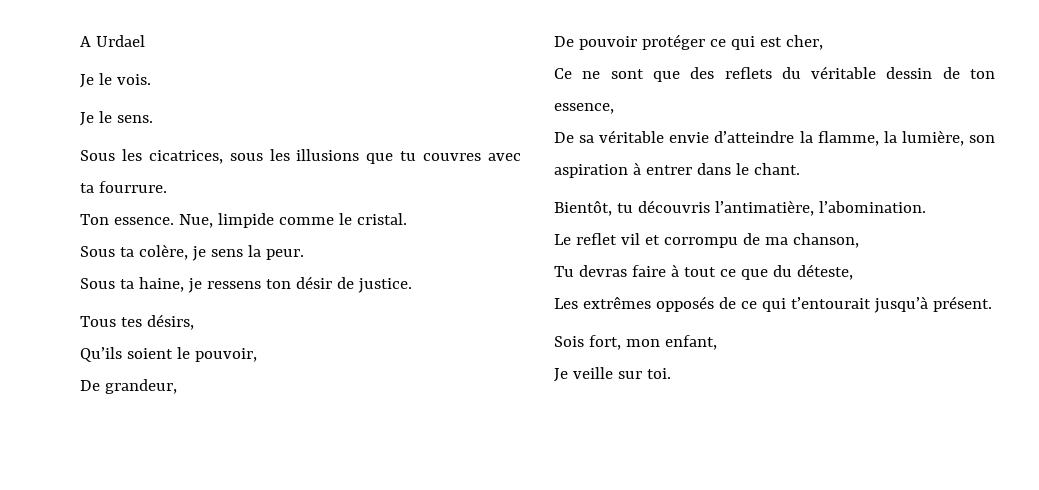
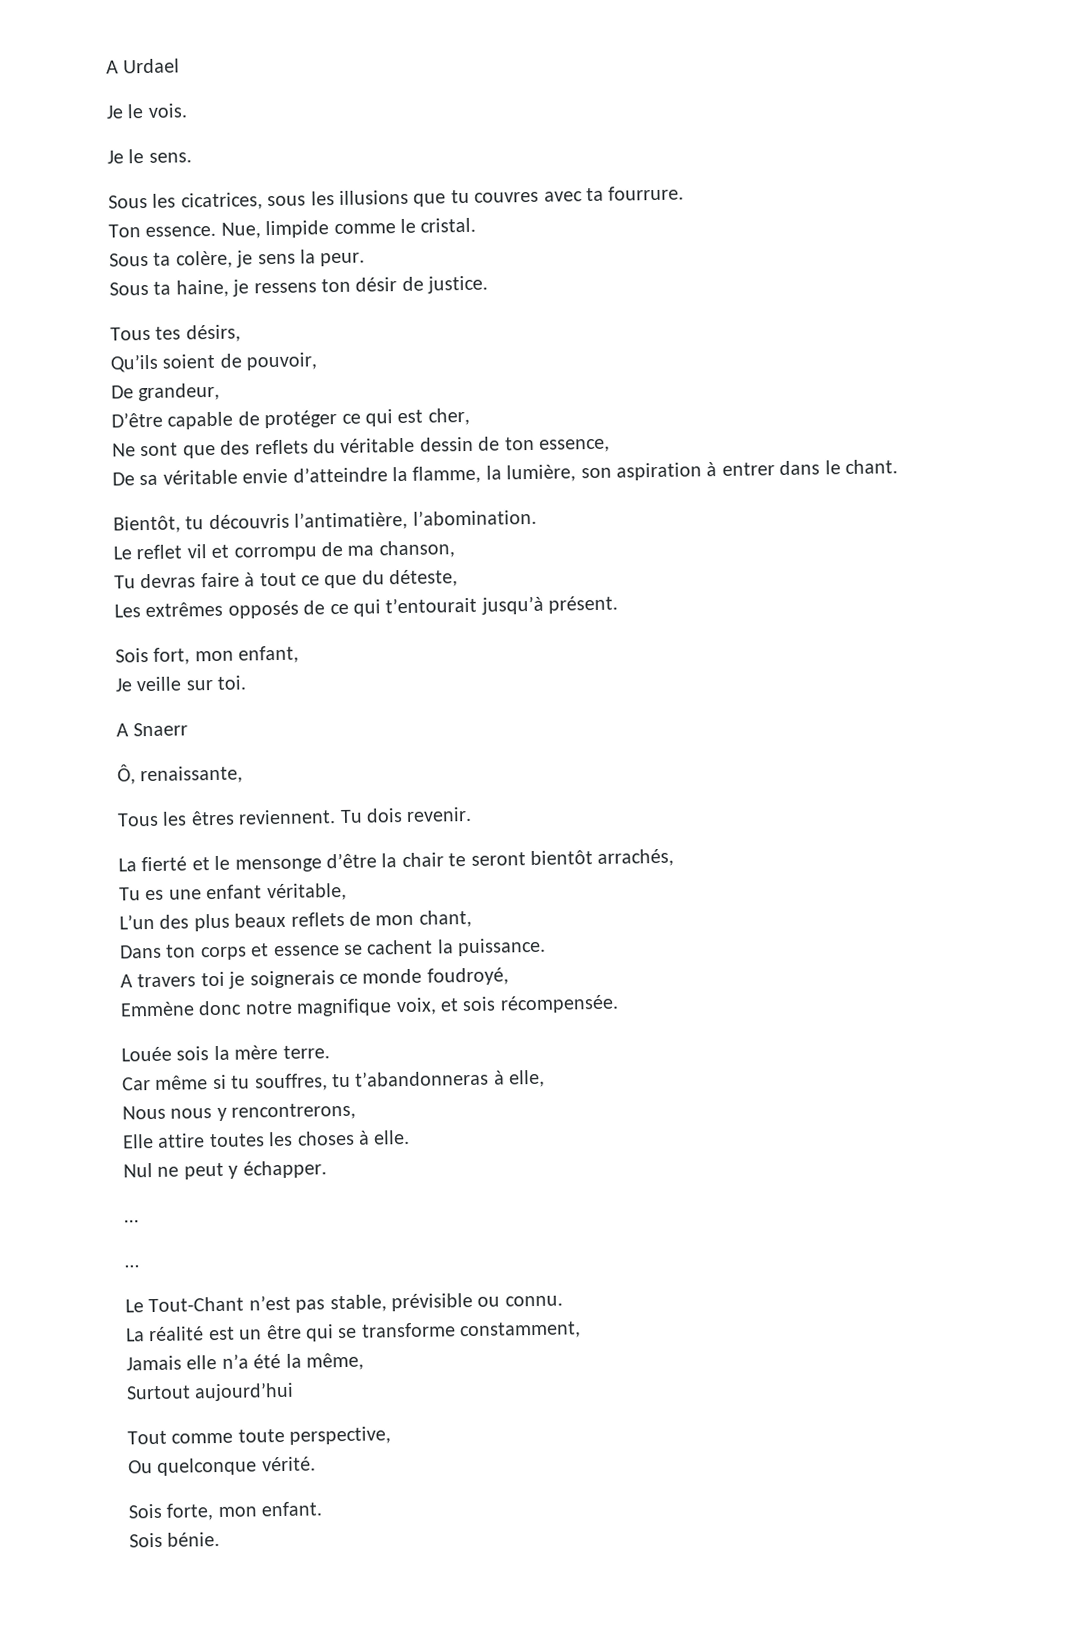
- Qu’ils soient le pouvoir,
+ Qu’ils soient de pouvoir,
- De pouvoir protéger ce qui est cher,
+ D’être capable de protéger ce qui est cher,
- Ce ne sont que des reflets du véritable dessin de ton essence,
+ Ne sont que des reflets du véritable dessin de ton essence,
+ A Snaerr
+ Ô, renaissante,
+ Tous les êtres reviennent. Tu dois revenir.
+ La fierté et le mensonge d’être la chair te seront bientôt arrachés,
+ Tu es une enfant véritable,
+ L’un des plus beaux reflets de mon chant,
+ Dans ton corps et essence se cachent la puissance.
+ A travers toi je soignerais ce monde foudroyé,
+ Emmène donc notre magnifique voix, et sois récompensée.
+ Louée sois la mère terre.
+ Car même si tu souffres, tu t’abandonneras à elle,
+ Nous nous y rencontrerons,
+ Elle attire toutes les choses à elle.
+ Nul ne peut y échapper.
+ …
+ …
+ Le Tout-Chant n’est pas stable, prévisible ou connu.
+ La réalité est un être qui se transforme constamment,
+ Jamais elle n’a été la même,
+ Surtout aujourd’hui
+ Tout comme toute perspective,
+ Ou quelconque vérité.
+ Sois forte, mon enfant.
+ Sois bénie.

